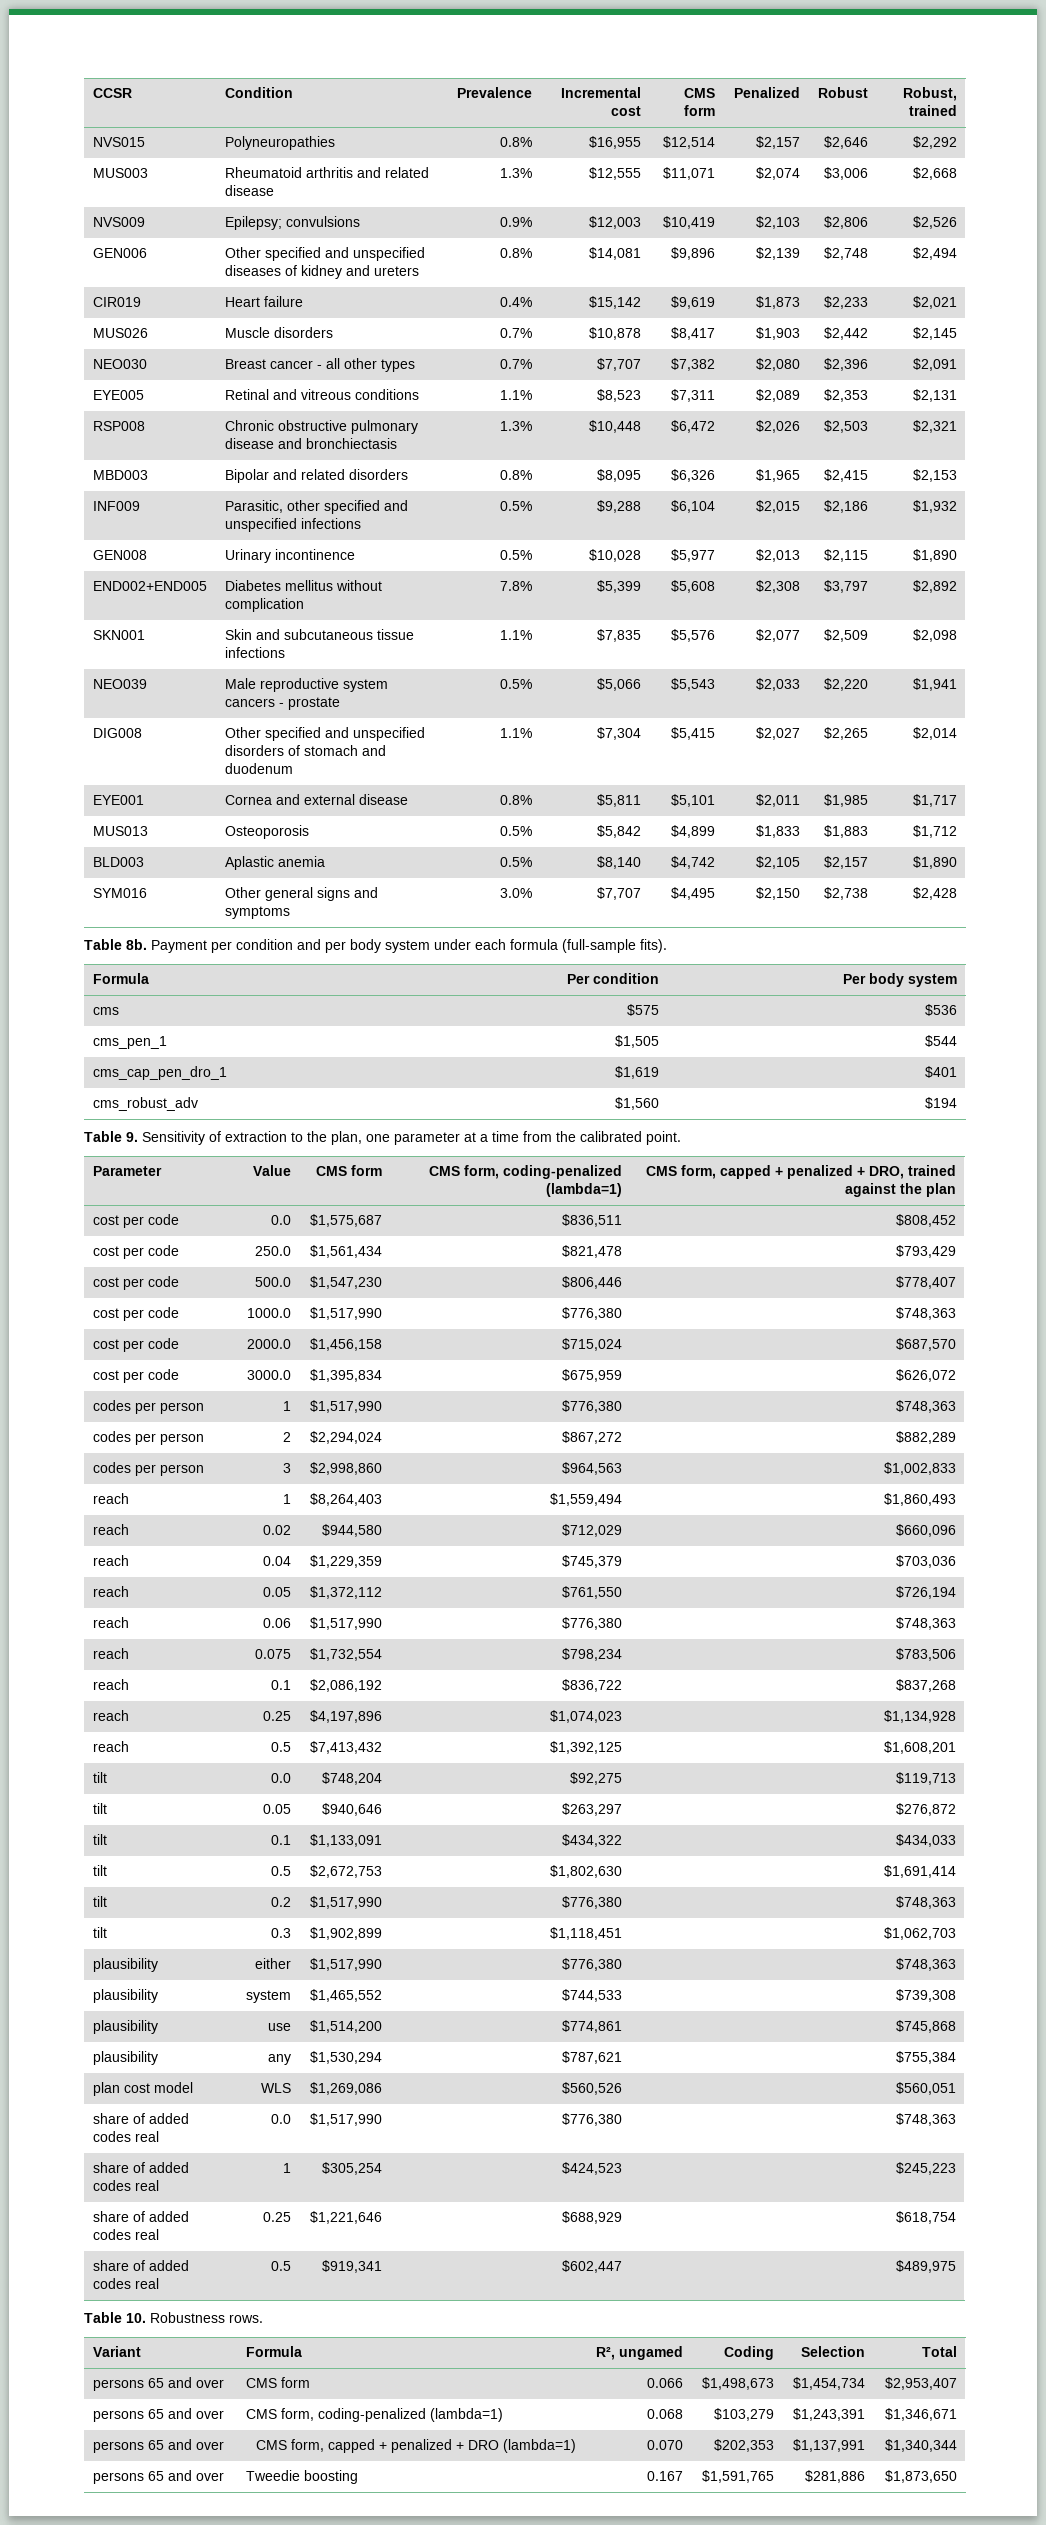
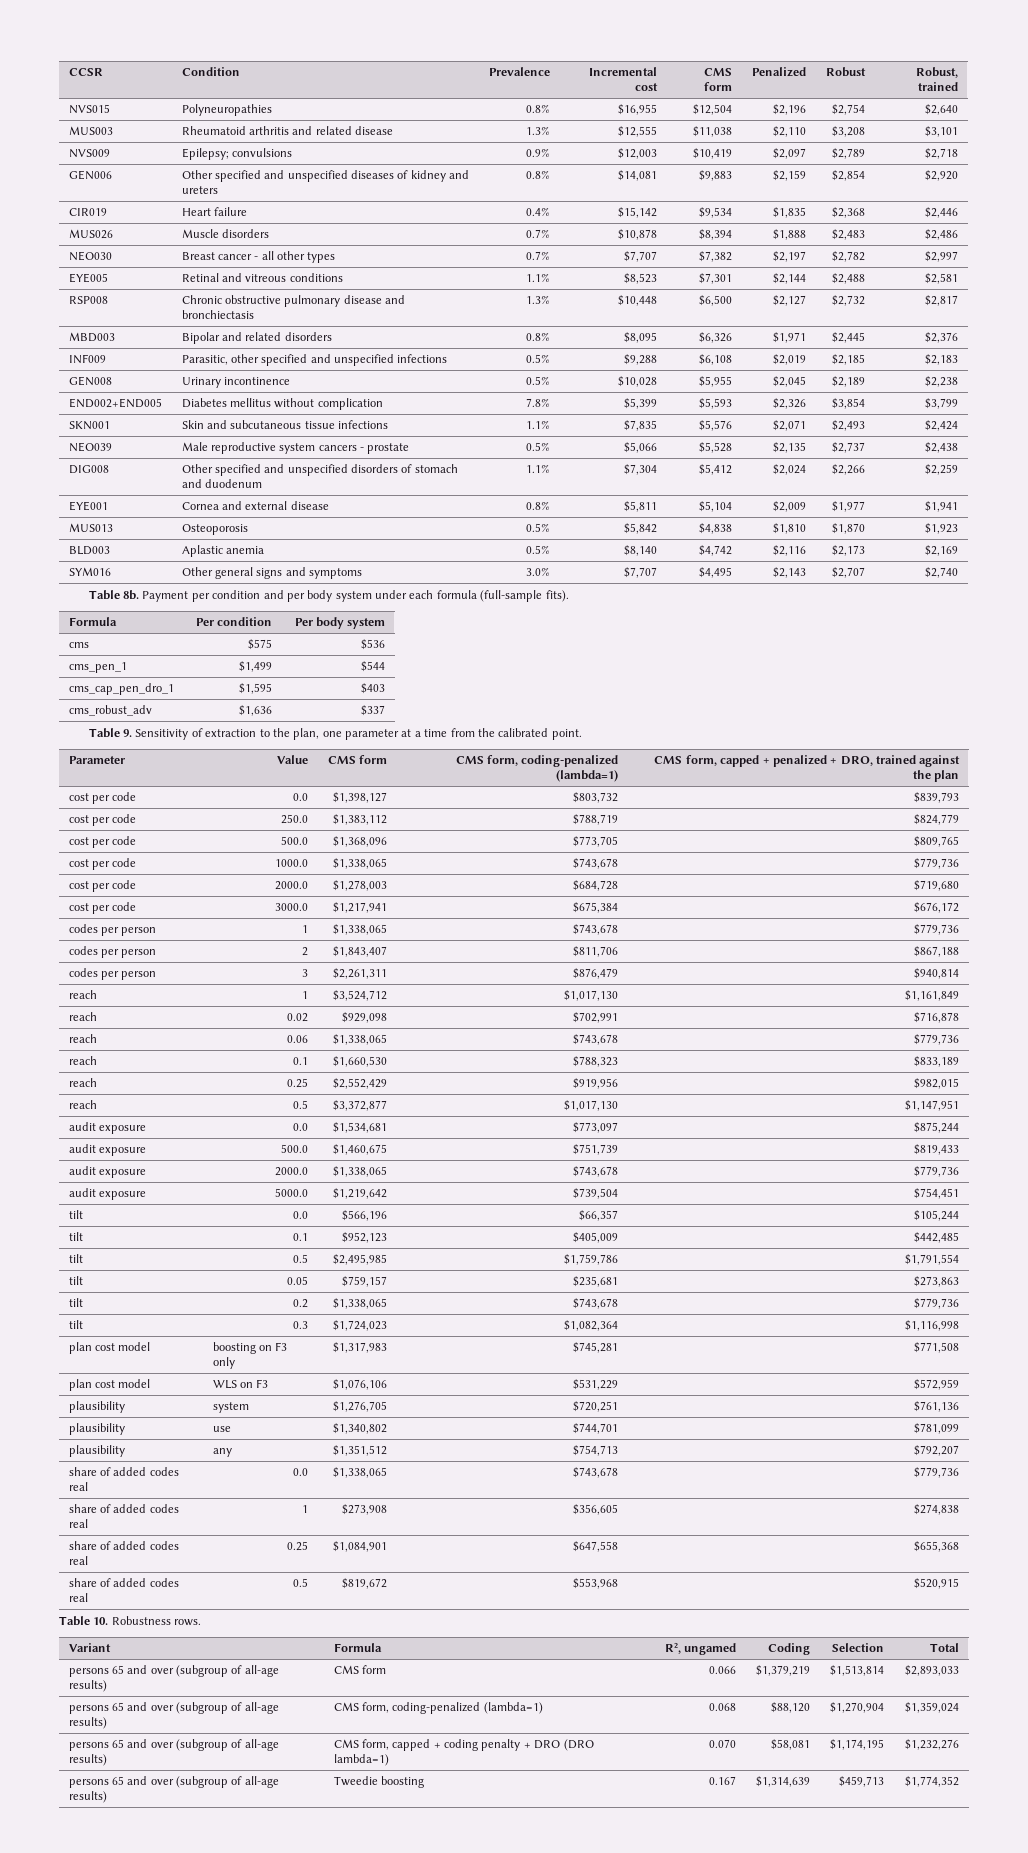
- NVS015 | Polyneuropathies | 0.8% | $16,955 | $12,514 | $2,157 | $2,646 | $2,292
+ NVS015 | Polyneuropathies | 0.8% | $16,955 | $12,504 | $2,196 | $2,754 | $2,640
- MUS003 | Rheumatoid arthritis and related disease | 1.3% | $12,555 | $11,071 | $2,074 | $3,006 | $2,668
+ MUS003 | Rheumatoid arthritis and related disease | 1.3% | $12,555 | $11,038 | $2,110 | $3,208 | $3,101
- NVS009 | Epilepsy; convulsions | 0.9% | $12,003 | $10,419 | $2,103 | $2,806 | $2,526
+ NVS009 | Epilepsy; convulsions | 0.9% | $12,003 | $10,419 | $2,097 | $2,789 | $2,718
- GEN006 | Other specified and unspecified diseases of kidney and ureters | 0.8% | $14,081 | $9,896 | $2,139 | $2,748 | $2,494
+ GEN006 | Other specified and unspecified diseases of kidney and ureters | 0.8% | $14,081 | $9,883 | $2,159 | $2,854 | $2,920
- CIR019 | Heart failure | 0.4% | $15,142 | $9,619 | $1,873 | $2,233 | $2,021
+ CIR019 | Heart failure | 0.4% | $15,142 | $9,534 | $1,835 | $2,368 | $2,446
- MUS026 | Muscle disorders | 0.7% | $10,878 | $8,417 | $1,903 | $2,442 | $2,145
+ MUS026 | Muscle disorders | 0.7% | $10,878 | $8,394 | $1,888 | $2,483 | $2,486
- NEO030 | Breast cancer - all other types | 0.7% | $7,707 | $7,382 | $2,080 | $2,396 | $2,091
+ NEO030 | Breast cancer - all other types | 0.7% | $7,707 | $7,382 | $2,197 | $2,782 | $2,997
- EYE005 | Retinal and vitreous conditions | 1.1% | $8,523 | $7,311 | $2,089 | $2,353 | $2,131
+ EYE005 | Retinal and vitreous conditions | 1.1% | $8,523 | $7,301 | $2,144 | $2,488 | $2,581
- RSP008 | Chronic obstructive pulmonary disease and bronchiectasis | 1.3% | $10,448 | $6,472 | $2,026 | $2,503 | $2,321
+ RSP008 | Chronic obstructive pulmonary disease and bronchiectasis | 1.3% | $10,448 | $6,500 | $2,127 | $2,732 | $2,817
- MBD003 | Bipolar and related disorders | 0.8% | $8,095 | $6,326 | $1,965 | $2,415 | $2,153
+ MBD003 | Bipolar and related disorders | 0.8% | $8,095 | $6,326 | $1,971 | $2,445 | $2,376
- INF009 | Parasitic, other specified and unspecified infections | 0.5% | $9,288 | $6,104 | $2,015 | $2,186 | $1,932
+ INF009 | Parasitic, other specified and unspecified infections | 0.5% | $9,288 | $6,108 | $2,019 | $2,185 | $2,183
- GEN008 | Urinary incontinence | 0.5% | $10,028 | $5,977 | $2,013 | $2,115 | $1,890
+ GEN008 | Urinary incontinence | 0.5% | $10,028 | $5,955 | $2,045 | $2,189 | $2,238
- END002+END005 | Diabetes mellitus without complication | 7.8% | $5,399 | $5,608 | $2,308 | $3,797 | $2,892
+ END002+END005 | Diabetes mellitus without complication | 7.8% | $5,399 | $5,593 | $2,326 | $3,854 | $3,799
- SKN001 | Skin and subcutaneous tissue infections | 1.1% | $7,835 | $5,576 | $2,077 | $2,509 | $2,098
+ SKN001 | Skin and subcutaneous tissue infections | 1.1% | $7,835 | $5,576 | $2,071 | $2,493 | $2,424
- NEO039 | Male reproductive system cancers - prostate | 0.5% | $5,066 | $5,543 | $2,033 | $2,220 | $1,941
+ NEO039 | Male reproductive system cancers - prostate | 0.5% | $5,066 | $5,528 | $2,135 | $2,737 | $2,438
- DIG008 | Other specified and unspecified disorders of stomach and duodenum | 1.1% | $7,304 | $5,415 | $2,027 | $2,265 | $2,014
+ DIG008 | Other specified and unspecified disorders of stomach and duodenum | 1.1% | $7,304 | $5,412 | $2,024 | $2,266 | $2,259
- EYE001 | Cornea and external disease | 0.8% | $5,811 | $5,101 | $2,011 | $1,985 | $1,717
+ EYE001 | Cornea and external disease | 0.8% | $5,811 | $5,104 | $2,009 | $1,977 | $1,941
- MUS013 | Osteoporosis | 0.5% | $5,842 | $4,899 | $1,833 | $1,883 | $1,712
+ MUS013 | Osteoporosis | 0.5% | $5,842 | $4,838 | $1,810 | $1,870 | $1,923
- BLD003 | Aplastic anemia | 0.5% | $8,140 | $4,742 | $2,105 | $2,157 | $1,890
+ BLD003 | Aplastic anemia | 0.5% | $8,140 | $4,742 | $2,116 | $2,173 | $2,169
- SYM016 | Other general signs and symptoms | 3.0% | $7,707 | $4,495 | $2,150 | $2,738 | $2,428
+ SYM016 | Other general signs and symptoms | 3.0% | $7,707 | $4,495 | $2,143 | $2,707 | $2,740
- cms_pen_1 | $1,505 | $544
+ cms_pen_1 | $1,499 | $544
- cms_cap_pen_dro_1 | $1,619 | $401
+ cms_cap_pen_dro_1 | $1,595 | $403
- cms_robust_adv | $1,560 | $194
+ cms_robust_adv | $1,636 | $337
- cost per code | 0.0 | $1,575,687 | $836,511 | $808,452
+ cost per code | 0.0 | $1,398,127 | $803,732 | $839,793
- cost per code | 250.0 | $1,561,434 | $821,478 | $793,429
+ cost per code | 250.0 | $1,383,112 | $788,719 | $824,779
- cost per code | 500.0 | $1,547,230 | $806,446 | $778,407
+ cost per code | 500.0 | $1,368,096 | $773,705 | $809,765
- cost per code | 1000.0 | $1,517,990 | $776,380 | $748,363
+ cost per code | 1000.0 | $1,338,065 | $743,678 | $779,736
- cost per code | 2000.0 | $1,456,158 | $715,024 | $687,570
+ cost per code | 2000.0 | $1,278,003 | $684,728 | $719,680
- cost per code | 3000.0 | $1,395,834 | $675,959 | $626,072
+ cost per code | 3000.0 | $1,217,941 | $675,384 | $676,172
- codes per person | 1 | $1,517,990 | $776,380 | $748,363
+ codes per person | 1 | $1,338,065 | $743,678 | $779,736
- codes per person | 2 | $2,294,024 | $867,272 | $882,289
+ codes per person | 2 | $1,843,407 | $811,706 | $867,188
- codes per person | 3 | $2,998,860 | $964,563 | $1,002,833
+ codes per person | 3 | $2,261,311 | $876,479 | $940,814
- reach | 1 | $8,264,403 | $1,559,494 | $1,860,493
+ reach | 1 | $3,524,712 | $1,017,130 | $1,161,849
- reach | 0.02 | $944,580 | $712,029 | $660,096
- reach | 0.04 | $1,229,359 | $745,379 | $703,036
- reach | 0.05 | $1,372,112 | $761,550 | $726,194
- reach | 0.06 | $1,517,990 | $776,380 | $748,363
- reach | 0.075 | $1,732,554 | $798,234 | $783,506
+ reach | 0.02 | $929,098 | $702,991 | $716,878
+ reach | 0.06 | $1,338,065 | $743,678 | $779,736
- reach | 0.1 | $2,086,192 | $836,722 | $837,268
+ reach | 0.1 | $1,660,530 | $788,323 | $833,189
- reach | 0.25 | $4,197,896 | $1,074,023 | $1,134,928
+ reach | 0.25 | $2,552,429 | $919,956 | $982,015
- reach | 0.5 | $7,413,432 | $1,392,125 | $1,608,201
- tilt | 0.0 | $748,204 | $92,275 | $119,713
- tilt | 0.05 | $940,646 | $263,297 | $276,872
- tilt | 0.1 | $1,133,091 | $434,322 | $434,033
- tilt | 0.5 | $2,672,753 | $1,802,630 | $1,691,414
+ reach | 0.5 | $3,372,877 | $1,017,130 | $1,147,951
+ audit exposure | 0.0 | $1,534,681 | $773,097 | $875,244
+ audit exposure | 500.0 | $1,460,675 | $751,739 | $819,433
+ audit exposure | 2000.0 | $1,338,065 | $743,678 | $779,736
+ audit exposure | 5000.0 | $1,219,642 | $739,504 | $754,451
+ tilt | 0.0 | $566,196 | $66,357 | $105,244
+ tilt | 0.1 | $952,123 | $405,009 | $442,485
+ tilt | 0.5 | $2,495,985 | $1,759,786 | $1,791,554
+ tilt | 0.05 | $759,157 | $235,681 | $273,863
- tilt | 0.2 | $1,517,990 | $776,380 | $748,363
+ tilt | 0.2 | $1,338,065 | $743,678 | $779,736
- tilt | 0.3 | $1,902,899 | $1,118,451 | $1,062,703
- plausibility | either | $1,517,990 | $776,380 | $748,363
- plausibility | system | $1,465,552 | $744,533 | $739,308
- plausibility | use | $1,514,200 | $774,861 | $745,868
- plausibility | any | $1,530,294 | $787,621 | $755,384
- plan cost model | WLS | $1,269,086 | $560,526 | $560,051
+ tilt | 0.3 | $1,724,023 | $1,082,364 | $1,116,998
+ plan cost model | boosting on F3 only | $1,317,983 | $745,281 | $771,508
+ plan cost model | WLS on F3 | $1,076,106 | $531,229 | $572,959
+ plausibility | system | $1,276,705 | $720,251 | $761,136
+ plausibility | use | $1,340,802 | $744,701 | $781,099
+ plausibility | any | $1,351,512 | $754,713 | $792,207
- share of added codes real | 0.0 | $1,517,990 | $776,380 | $748,363
+ share of added codes real | 0.0 | $1,338,065 | $743,678 | $779,736
- share of added codes real | 1 | $305,254 | $424,523 | $245,223
+ share of added codes real | 1 | $273,908 | $356,605 | $274,838
- share of added codes real | 0.25 | $1,221,646 | $688,929 | $618,754
+ share of added codes real | 0.25 | $1,084,901 | $647,558 | $655,368
- share of added codes real | 0.5 | $919,341 | $602,447 | $489,975
+ share of added codes real | 0.5 | $819,672 | $553,968 | $520,915
- persons 65 and over | CMS form | 0.066 | $1,498,673 | $1,454,734 | $2,953,407
- persons 65 and over | CMS form, coding-penalized (lambda=1) | 0.068 | $103,279 | $1,243,391 | $1,346,671
- persons 65 and over | CMS form, capped + penalized + DRO (lambda=1) | 0.070 | $202,353 | $1,137,991 | $1,340,344
- persons 65 and over | Tweedie boosting | 0.167 | $1,591,765 | $281,886 | $1,873,650
+ persons 65 and over (subgroup of all-age results) | CMS form | 0.066 | $1,379,219 | $1,513,814 | $2,893,033
+ persons 65 and over (subgroup of all-age results) | CMS form, coding-penalized (lambda=1) | 0.068 | $88,120 | $1,270,904 | $1,359,024
+ persons 65 and over (subgroup of all-age results) | CMS form, capped + coding penalty + DRO (DRO lambda=1) | 0.070 | $58,081 | $1,174,195 | $1,232,276
+ persons 65 and over (subgroup of all-age results) | Tweedie boosting | 0.167 | $1,314,639 | $459,713 | $1,774,352

